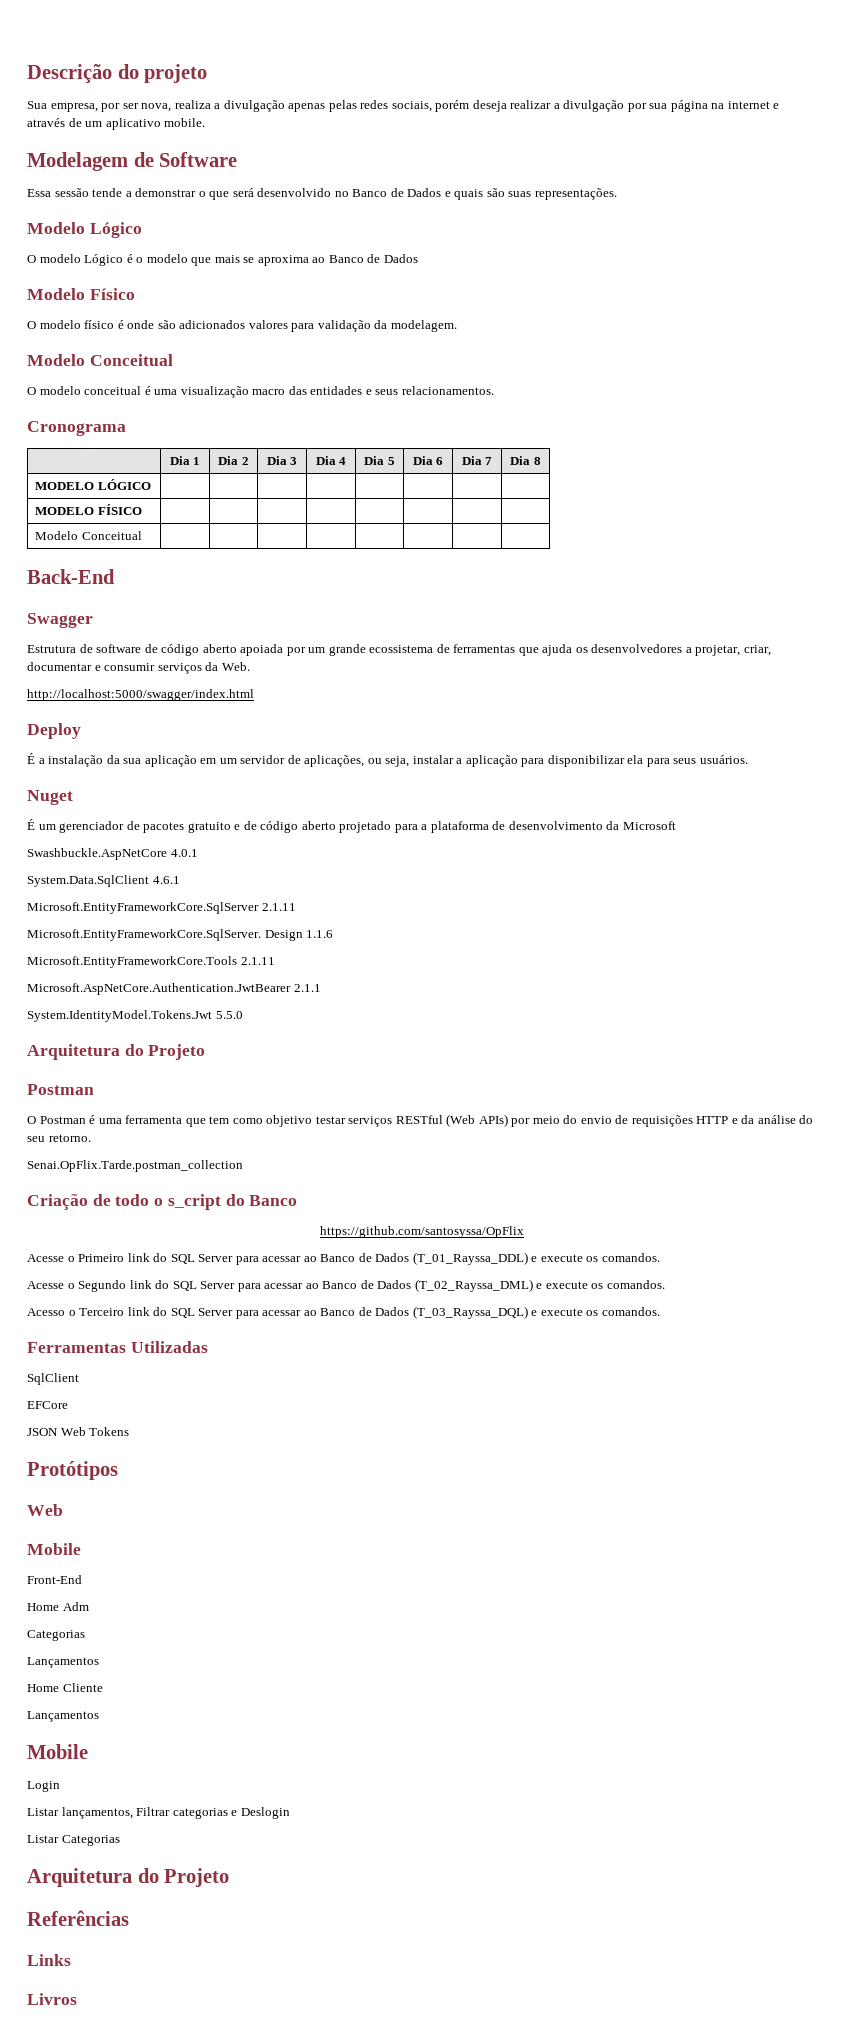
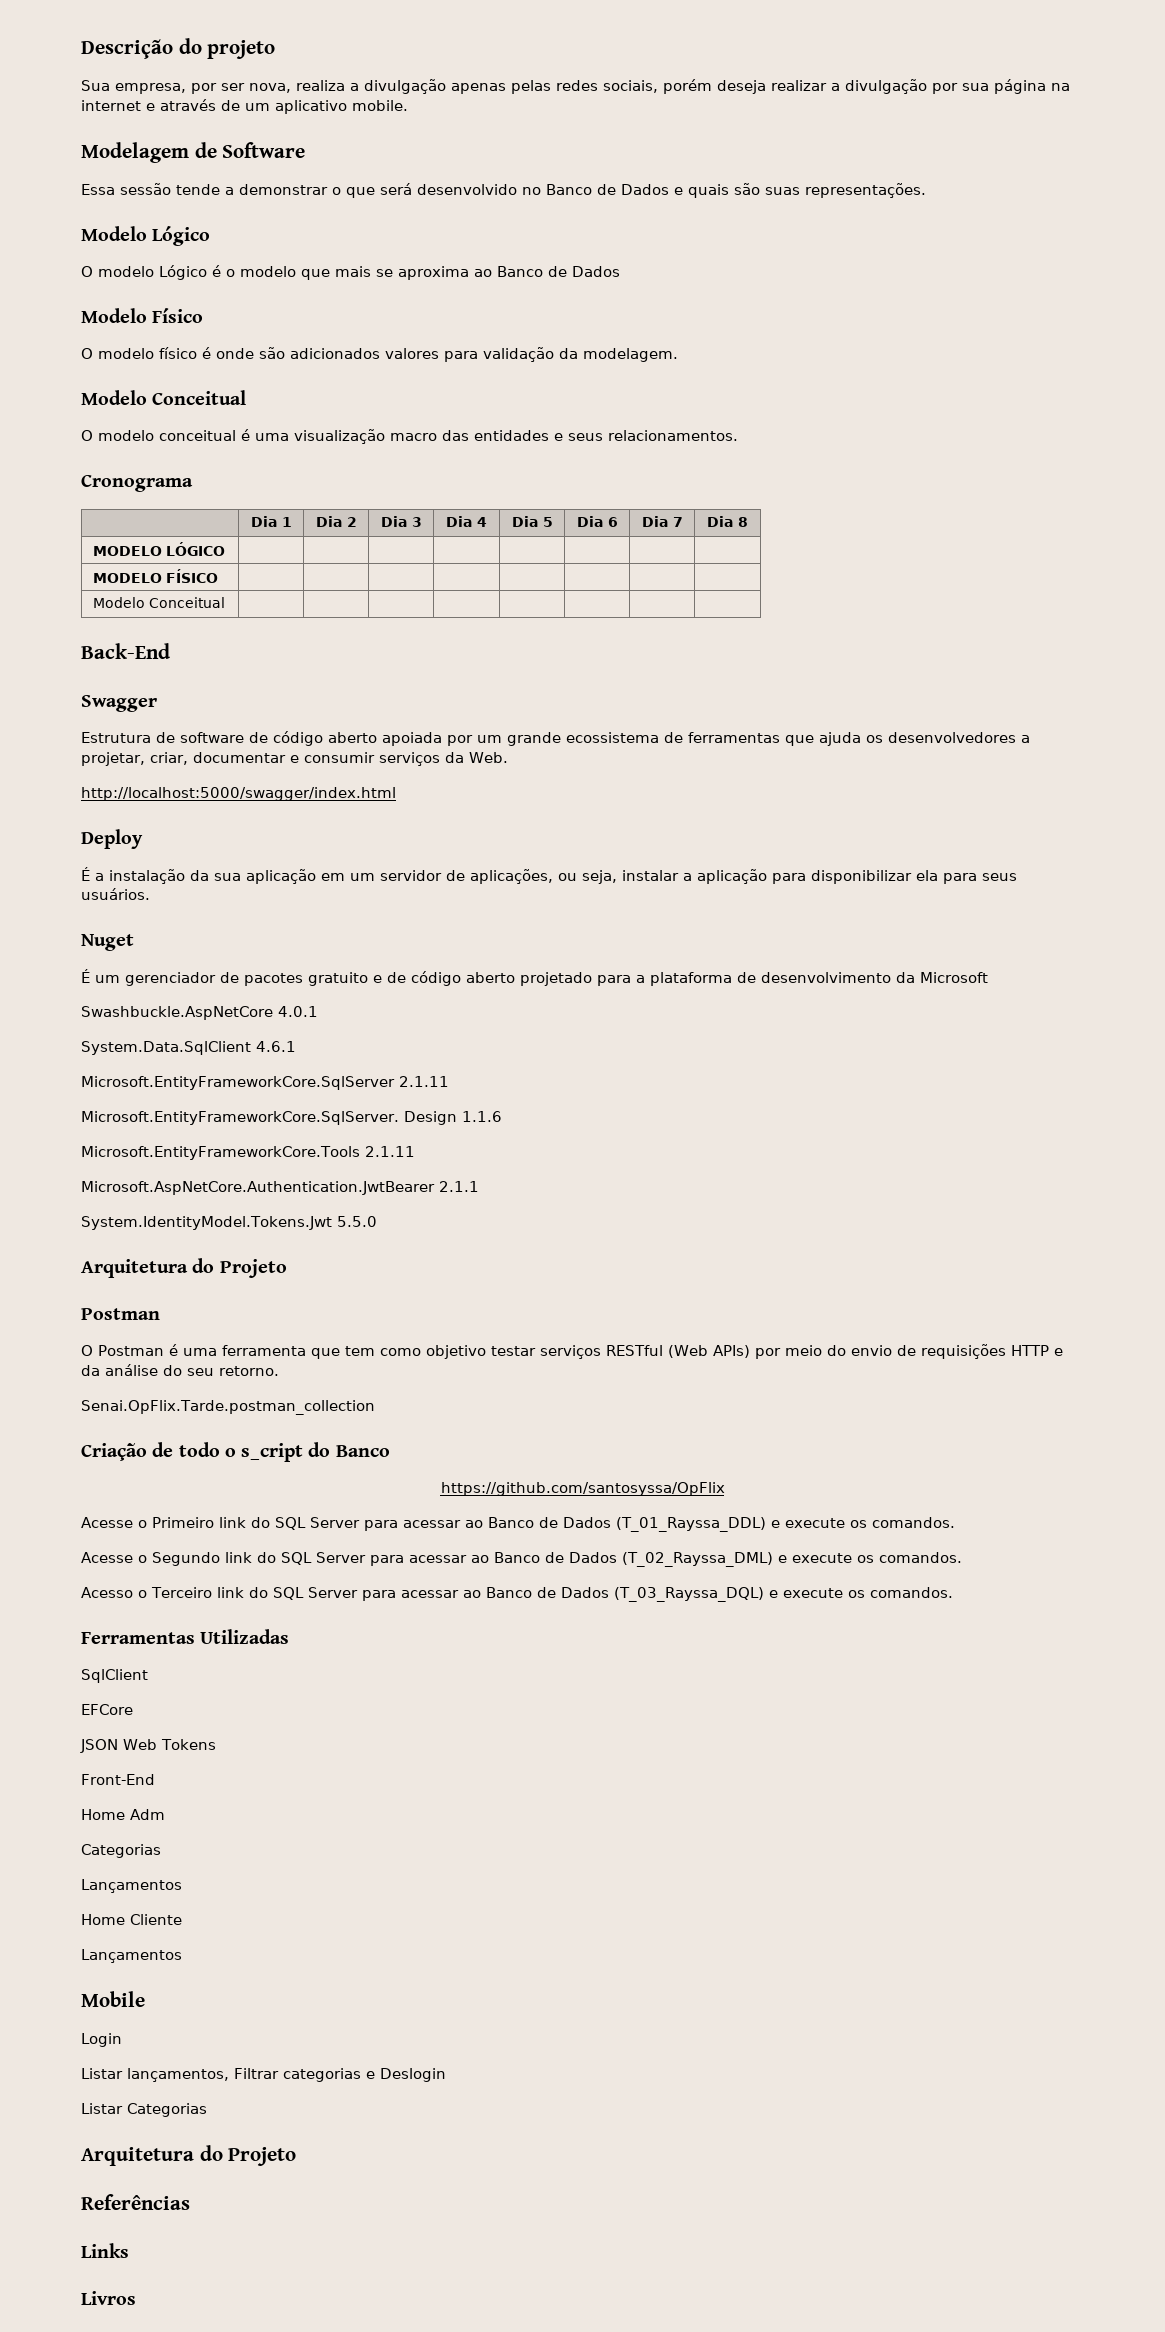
- Protótipos
- Web
- Mobile

